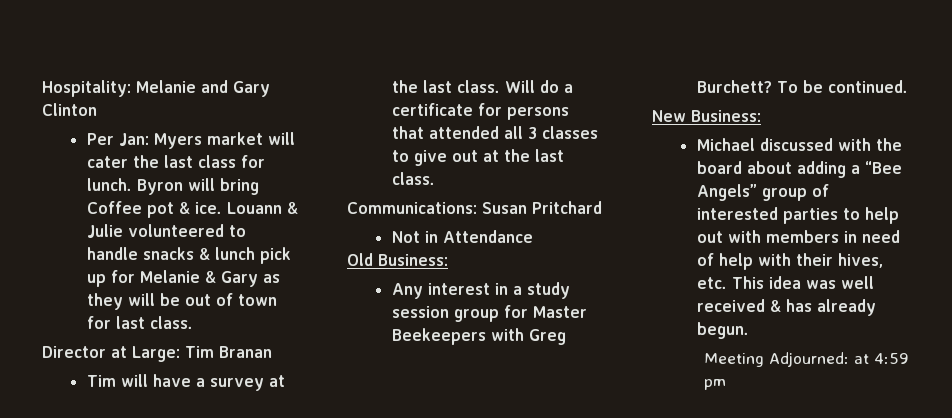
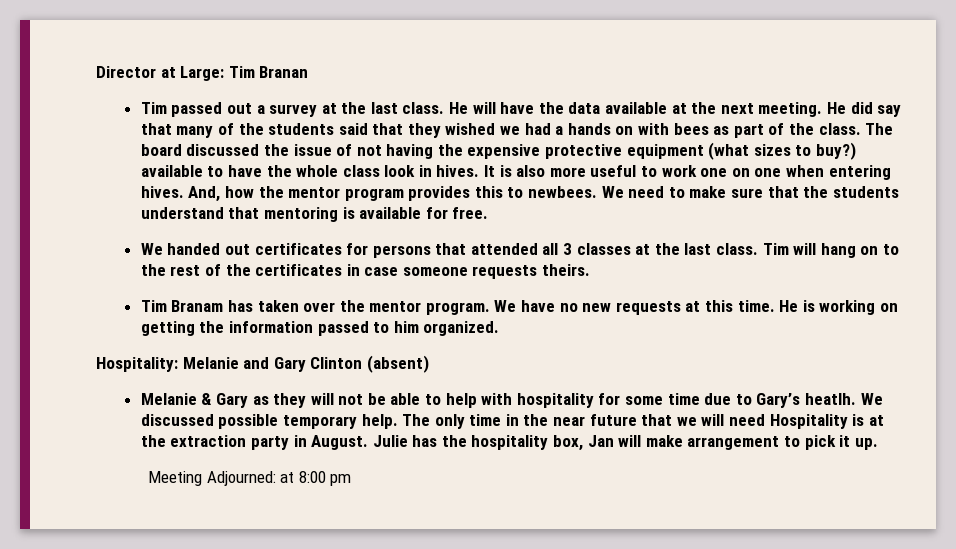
- Hospitality: Melanie and Gary Clinton
- Per Jan: Myers market will cater the last class for lunch. Byron will bring Coffee pot & ice. Louann & Julie volunteered to handle snacks & lunch pick up for Melanie & Gary as they will be out of town for last class.
- Tim will have a survey at the last class.
+ Tim passed out a survey at the last class.
- Will do a certificate for persons that attended all 3 classes to give out at the last class.
- Communications: Susan Pritchard
- Not in Attendance
- Old Business:
- Any interest in a study session group for Master Beekeepers with Greg Burchett? To be continued.
- New Business:
- Michael discussed with the board about adding a “Bee Angels” group of interested parties to help out with members in need of help with their hives, etc. This idea was well received & has already begun.
+ He will have the data available at the next meeting. He did say that many of the students said that they wished we had a hands on with bees as part of the class. The board discussed the issue of not having the expensive protective equipment (what sizes to buy?) available to have the whole class look in hives. It is also more useful to work one on one when entering hives. And, how the mentor program provides this to newbees. We need to make sure that the students understand that mentoring is available for free.
+ We handed out certificates for persons that attended all 3 classes at the last class. Tim will hang on to the rest of the certificates in case someone requests theirs.
+ Tim Branam has taken over the mentor program. We have no new requests at this time. He is working on getting the information passed to him organized.
+ Hospitality: Melanie and Gary Clinton (absent)
+ Melanie & Gary as they will not be able to help with hospitality for some time due to Gary’s heatlh. We discussed possible temporary help. The only time in the near future that we will need Hospitality is at the extraction party in August. Julie has the hospitality box, Jan will make arrangement to pick it up.
- Meeting Adjourned: at 4:59 pm
+ Meeting Adjourned: at 8:00 pm

